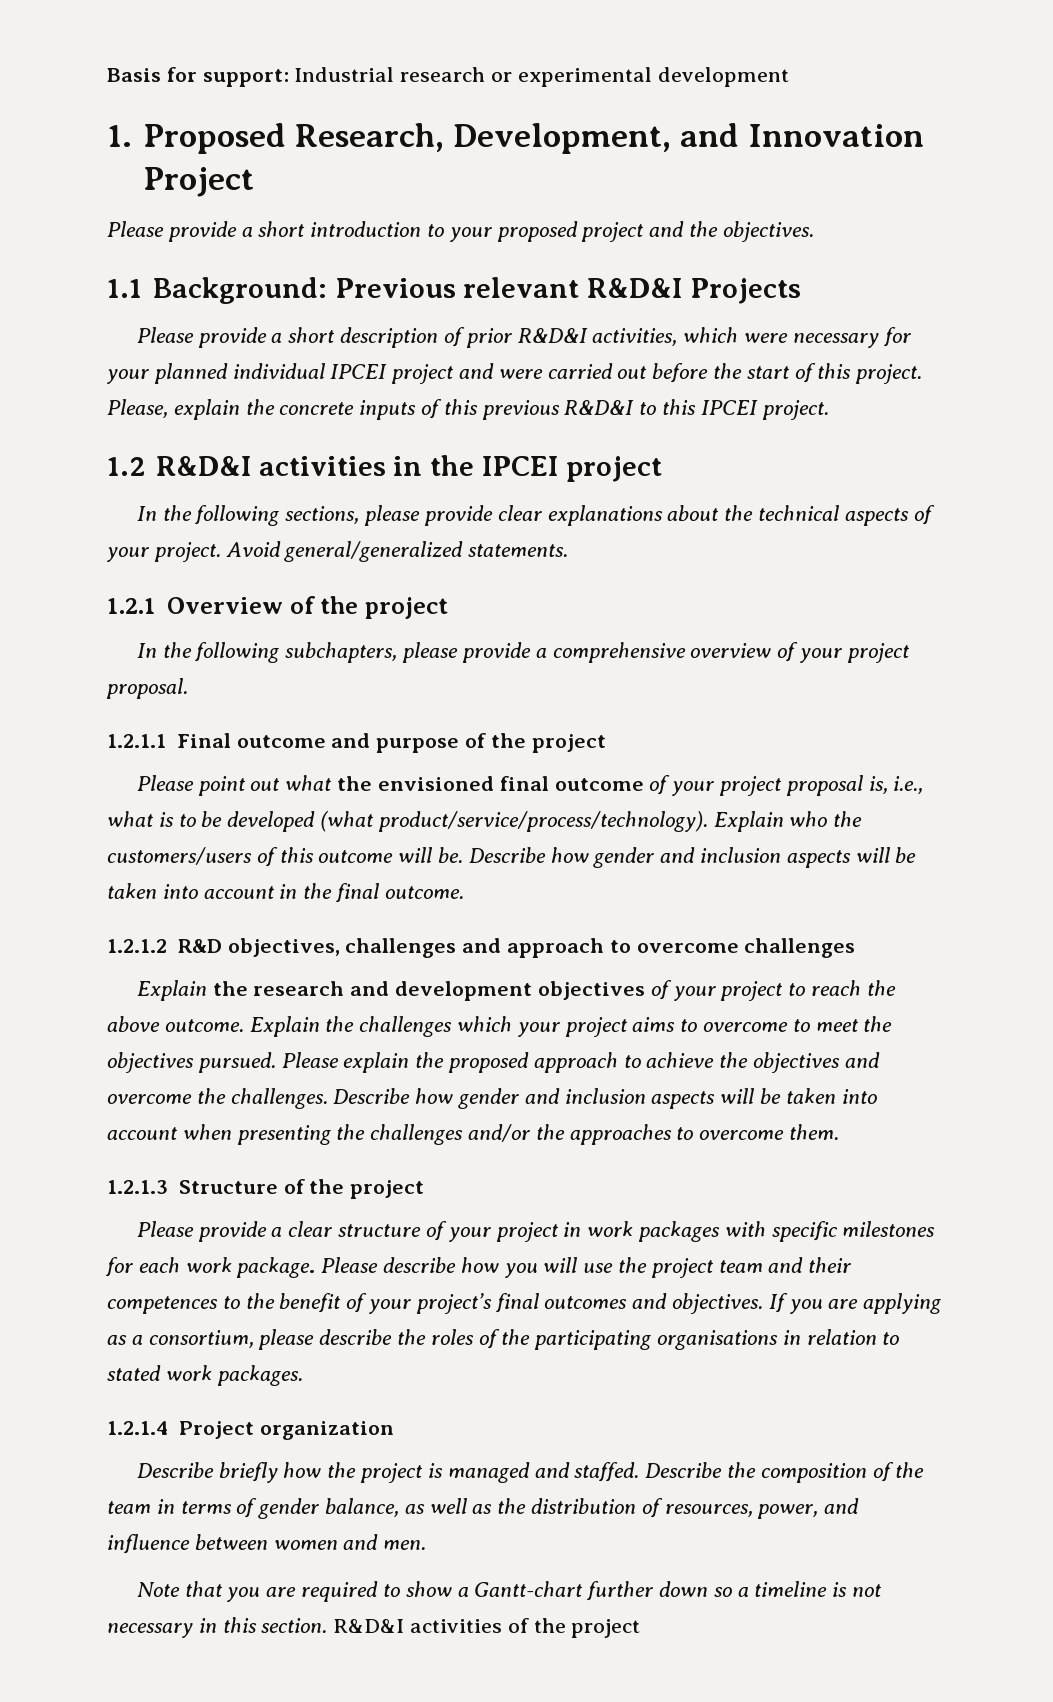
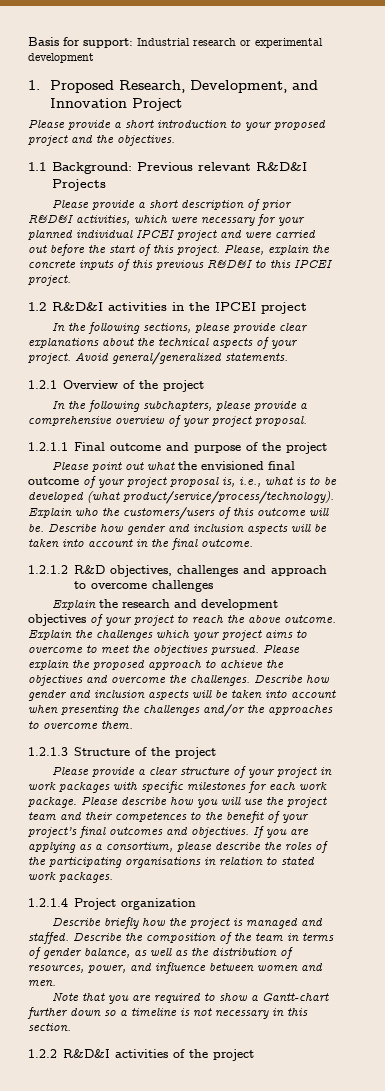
- Note that you are required to show a Gantt-chart further down so a timeline is not necessary in this section. R&D&I activities of the project
+ Note that you are required to show a Gantt-chart further down so a timeline is not necessary in this section.
+ 1.2.2 R&D&I activities of the project

